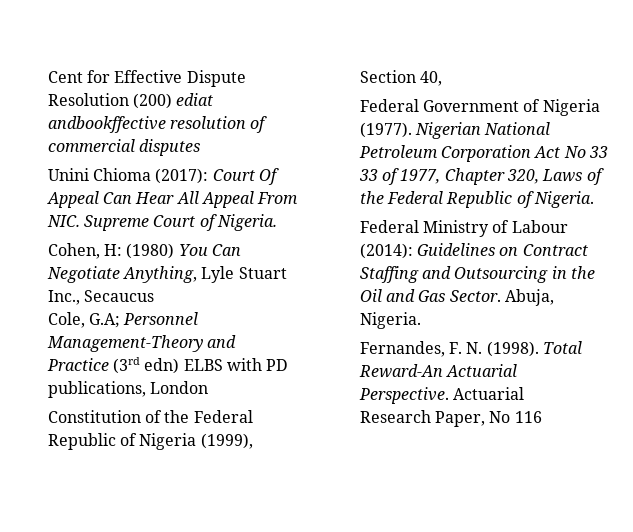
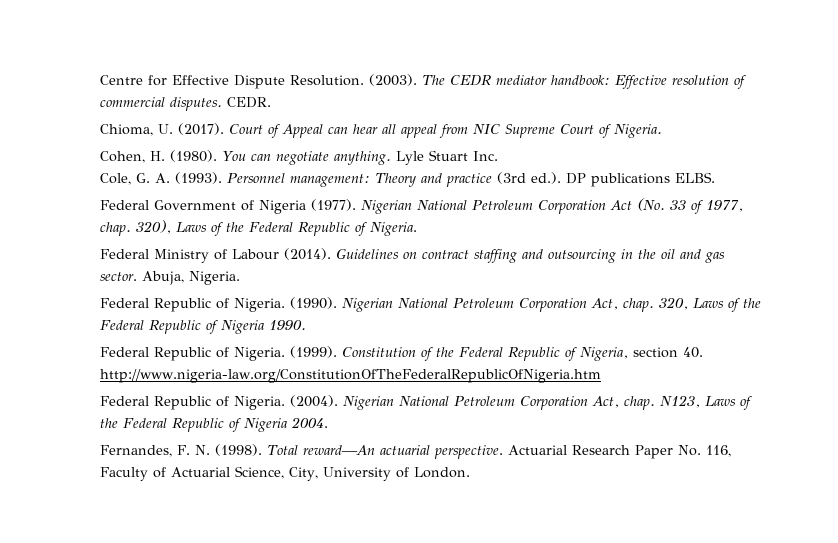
- Cent for Effective Dispute Resolution (200) ediat andbookffective resolution of commercial disputes
- Unini Chioma (2017): Court Of Appeal Can Hear All Appeal From NIC. Supreme Court of Nigeria.
+ Centre for Effective Dispute Resolution. (2003). The CEDR mediator handbook: Effective resolution of commercial disputes. CEDR.
+ Chioma, U. (2017). Court of Appeal can hear all appeal from NIC Supreme Court of Nigeria.
- Cohen, H: (1980) You Can Negotiate Anything, Lyle Stuart Inc., Secaucus
- Cole, G.A; Personnel Management-Theory and Practice (3rd edn) ELBS with PD publications, London
- Constitution of the Federal Republic of Nigeria (1999), Section 40,
+ Cohen, H. (1980). You can negotiate anything. Lyle Stuart Inc.
+ Cole, G. A. (1993). Personnel management: Theory and practice (3rd ed.). DP publications ELBS.
- Nigerian National Petroleum Corporation Act No 33 33 of 1977, Chapter 320, Laws of the Federal Republic of Nigeria.
+ Nigerian National Petroleum Corporation Act (No. 33 of 1977, chap. 320), Laws of the Federal Republic of Nigeria.
- Federal Ministry of Labour (2014): Guidelines on Contract Staffing and Outsourcing in the Oil and Gas Sector. Abuja, Nigeria.
+ Federal Ministry of Labour (2014). Guidelines on contract staffing and outsourcing in the oil and gas sector. Abuja, Nigeria.
+ Federal Republic of Nigeria. (1990). Nigerian National Petroleum Corporation Act, chap. 320, Laws of the Federal Republic of Nigeria 1990.
+ Federal Republic of Nigeria. (1999). Constitution of the Federal Republic of Nigeria, section 40. http://www.nigeria-law.org/ConstitutionOfTheFederalRepublicOfNigeria.htm
+ Federal Republic of Nigeria. (2004). Nigerian National Petroleum Corporation Act, chap. N123, Laws of the Federal Republic of Nigeria 2004.
- Total Reward-An Actuarial Perspective. Actuarial
- Research Paper, No 116
+ Total reward—An actuarial perspective. Actuarial Research Paper No. 116, Faculty of Actuarial Science, City, University of London.

